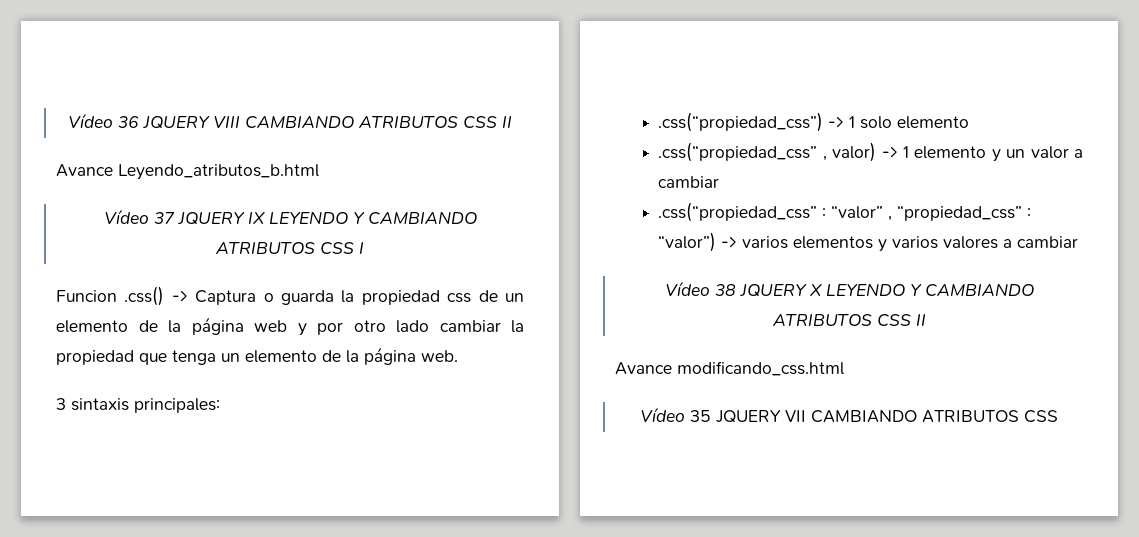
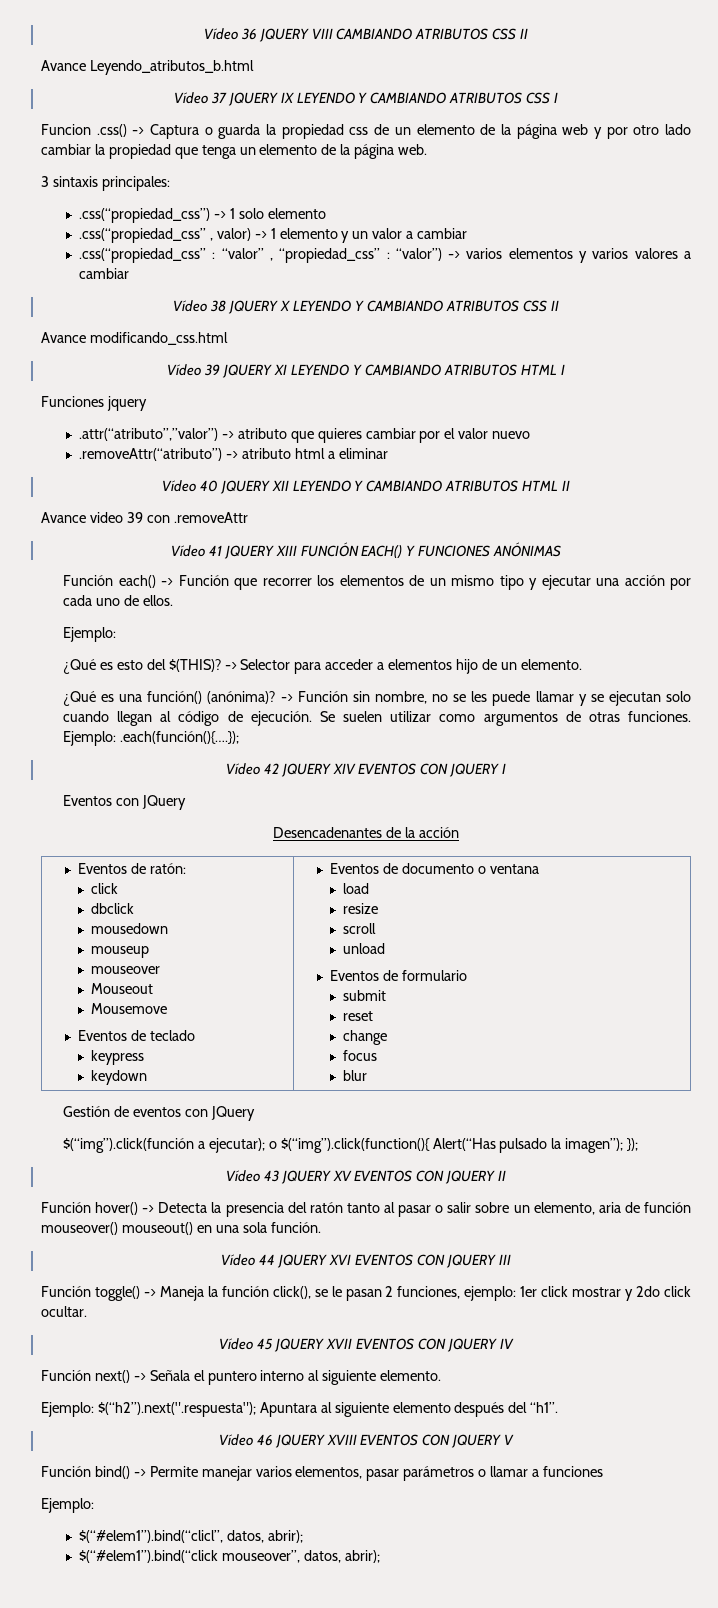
- Vídeo 35 JQUERY VII CAMBIANDO ATRIBUTOS CSS
+ Vídeo 39 JQUERY XI LEYENDO Y CAMBIANDO ATRIBUTOS HTML I
+ Funciones jquery
+ .attr(“atributo”,”valor”) -> atributo que quieres cambiar por el valor nuevo
+ .removeAttr(“atributo”) -> atributo html a eliminar
+ Vídeo 40 JQUERY XII LEYENDO Y CAMBIANDO ATRIBUTOS HTML II
+ Avance video 39 con .removeAttr
+ Vídeo 41 JQUERY XIII FUNCIÓN EACH() Y FUNCIONES ANÓNIMAS
+ Función each() -> Función que recorrer los elementos de un mismo tipo y ejecutar una acción por cada uno de ellos.
+ Ejemplo:
+ ¿Qué es esto del $(THIS)? -> Selector para acceder a elementos hijo de un elemento.
+ ¿Qué es una función() (anónima)? -> Función sin nombre, no se les puede llamar y se ejecutan solo cuando llegan al código de ejecución. Se suelen utilizar como argumentos de otras funciones. Ejemplo: .each(función(){….});
+ Vídeo 42 JQUERY XIV EVENTOS CON JQUERY I
+ Eventos con JQuery
+ Desencadenantes de la acción
+ Eventos de ratón:
+ click
+ dbclick
+ mousedown
+ mouseup
+ mouseover
+ Mouseout
+ Mousemove
+ Eventos de teclado
+ keypress
+ keydown | Eventos de documento o ventana
+ load
+ resize
+ scroll
+ unload
+ Eventos de formulario
+ submit
+ reset
+ change
+ focus
+ blur
+ Gestión de eventos con JQuery
+ $(“img”).click(función a ejecutar); o $(“img”).click(function(){ Alert(“Has pulsado la imagen”); });
+ Vídeo 43 JQUERY XV EVENTOS CON JQUERY II
+ Función hover() -> Detecta la presencia del ratón tanto al pasar o salir sobre un elemento, aria de función mouseover() mouseout() en una sola función.
+ Vídeo 44 JQUERY XVI EVENTOS CON JQUERY III
+ Función toggle() -> Maneja la función click(), se le pasan 2 funciones, ejemplo: 1er click mostrar y 2do click ocultar.
+ Vídeo 45 JQUERY XVII EVENTOS CON JQUERY IV
+ Función next() -> Señala el puntero interno al siguiente elemento.
+ Ejemplo: $(“h2”).next(".respuesta"); Apuntara al siguiente elemento después del “h1”.
+ Vídeo 46 JQUERY XVIII EVENTOS CON JQUERY V
+ Función bind() -> Permite manejar varios elementos, pasar parámetros o llamar a funciones
+ Ejemplo:
+ $(“#elem1”).bind(“clicl”, datos, abrir);
+ $(“#elem1”).bind(“click mouseover”, datos, abrir);

